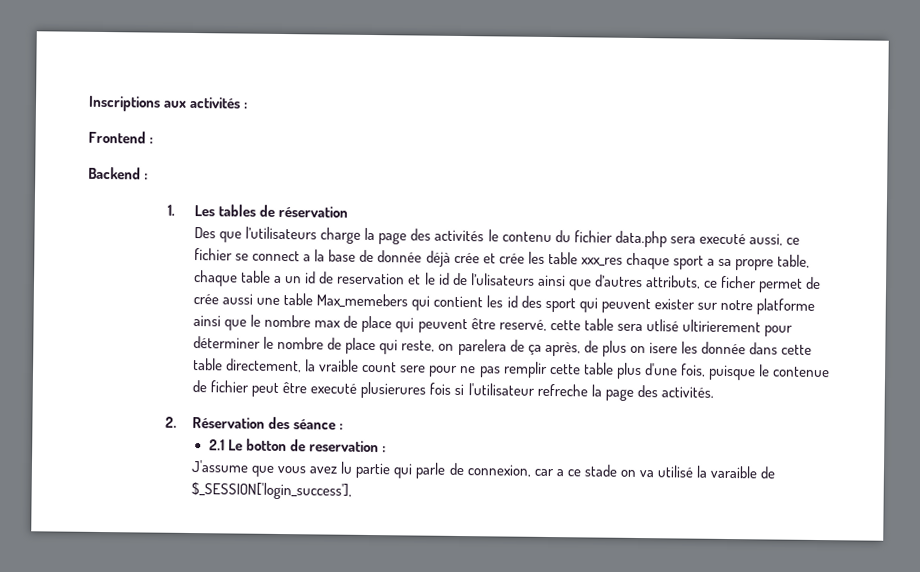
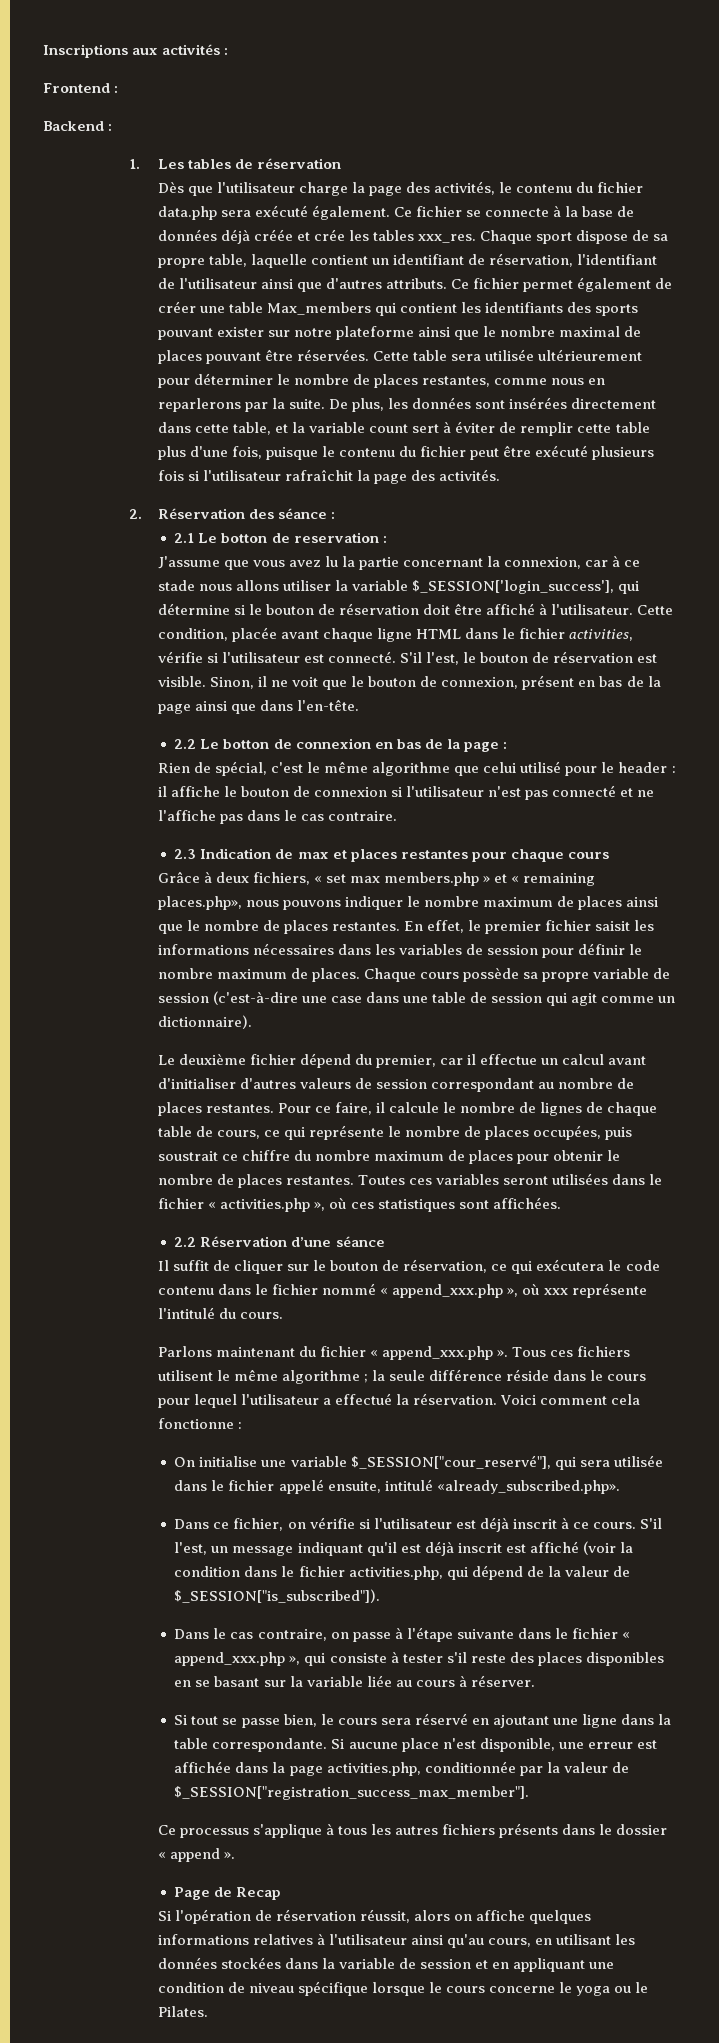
- Des que l’utilisateurs charge la page des activités le contenu du fichier data.php sera executé aussi, ce fichier se connect a la base de donnée déjà crée et crée les table xxx_res chaque sport a sa propre table, chaque table a un id de reservation et le id de l’ulisateurs ainsi que d’autres attributs, ce ficher permet de crée aussi une table Max_memebers qui contient les id des sport qui peuvent exister sur notre platforme ainsi que le nombre max de place qui peuvent être reservé, cette table sera utlisé ultirierement pour déterminer le nombre de place qui reste, on parelera de ça après, de plus on isere les donnée dans cette table directement, la vraible count sere pour ne pas remplir cette table plus d'une fois, puisque le contenue de fichier peut être executé plusierures fois si l'utilisateur refreche la page des activités.
+ Dès que l'utilisateur charge la page des activités, le contenu du fichier data.php sera exécuté également. Ce fichier se connecte à la base de données déjà créée et crée les tables xxx_res. Chaque sport dispose de sa propre table, laquelle contient un identifiant de réservation, l'identifiant de l'utilisateur ainsi que d'autres attributs. Ce fichier permet également de créer une table Max_members qui contient les identifiants des sports pouvant exister sur notre plateforme ainsi que le nombre maximal de places pouvant être réservées. Cette table sera utilisée ultérieurement pour déterminer le nombre de places restantes, comme nous en reparlerons par la suite. De plus, les données sont insérées directement dans cette table, et la variable count sert à éviter de remplir cette table plus d'une fois, puisque le contenu du fichier peut être exécuté plusieurs fois si l'utilisateur rafraîchit la page des activités.
- J'assume que vous avez lu partie qui parle de connexion, car a ce stade on va utilisé la varaible de $_SESSION['login_success'],
+ J'assume que vous avez lu la partie concernant la connexion, car à ce stade nous allons utiliser la variable $_SESSION['login_success'], qui détermine si le bouton de réservation doit être affiché à l'utilisateur. Cette condition, placée avant chaque ligne HTML dans le fichier activities, vérifie si l'utilisateur est connecté. S'il l'est, le bouton de réservation est visible. Sinon, il ne voit que le bouton de connexion, présent en bas de la page ainsi que dans l'en-tête.
+ 2.2 Le botton de connexion en bas de la page :
+ Rien de spécial, c'est le même algorithme que celui utilisé pour le header : il affiche le bouton de connexion si l'utilisateur n'est pas connecté et ne l'affiche pas dans le cas contraire.
+ 2.3 Indication de max et places restantes pour chaque cours
+ Grâce à deux fichiers, « set max members.php » et « remaining places.php», nous pouvons indiquer le nombre maximum de places ainsi que le nombre de places restantes. En effet, le premier fichier saisit les informations nécessaires dans les variables de session pour définir le nombre maximum de places. Chaque cours possède sa propre variable de session (c'est-à-dire une case dans une table de session qui agit comme un dictionnaire).
+ Le deuxième fichier dépend du premier, car il effectue un calcul avant d'initialiser d'autres valeurs de session correspondant au nombre de places restantes. Pour ce faire, il calcule le nombre de lignes de chaque table de cours, ce qui représente le nombre de places occupées, puis soustrait ce chiffre du nombre maximum de places pour obtenir le nombre de places restantes. Toutes ces variables seront utilisées dans le fichier « activities.php », où ces statistiques sont affichées.
+ 2.2 Réservation d’une séance
+ Il suffit de cliquer sur le bouton de réservation, ce qui exécutera le code contenu dans le fichier nommé « append_xxx.php », où xxx représente l'intitulé du cours.
+ Parlons maintenant du fichier « append_xxx.php ». Tous ces fichiers utilisent le même algorithme ; la seule différence réside dans le cours pour lequel l'utilisateur a effectué la réservation. Voici comment cela fonctionne :
+ On initialise une variable $_SESSION["cour_reservé"], qui sera utilisée dans le fichier appelé ensuite, intitulé «already_subscribed.php».
+ Dans ce fichier, on vérifie si l'utilisateur est déjà inscrit à ce cours. S'il l'est, un message indiquant qu'il est déjà inscrit est affiché (voir la condition dans le fichier activities.php, qui dépend de la valeur de $_SESSION["is_subscribed"]).
+ Dans le cas contraire, on passe à l'étape suivante dans le fichier « append_xxx.php », qui consiste à tester s'il reste des places disponibles en se basant sur la variable liée au cours à réserver.
+ Si tout se passe bien, le cours sera réservé en ajoutant une ligne dans la table correspondante. Si aucune place n'est disponible, une erreur est affichée dans la page activities.php, conditionnée par la valeur de $_SESSION["registration_success_max_member"].
+ Ce processus s'applique à tous les autres fichiers présents dans le dossier « append ».
+ Page de Recap
+ Si l'opération de réservation réussit, alors on affiche quelques informations relatives à l'utilisateur ainsi qu'au cours, en utilisant les données stockées dans la variable de session et en appliquant une condition de niveau spécifique lorsque le cours concerne le yoga ou le Pilates.

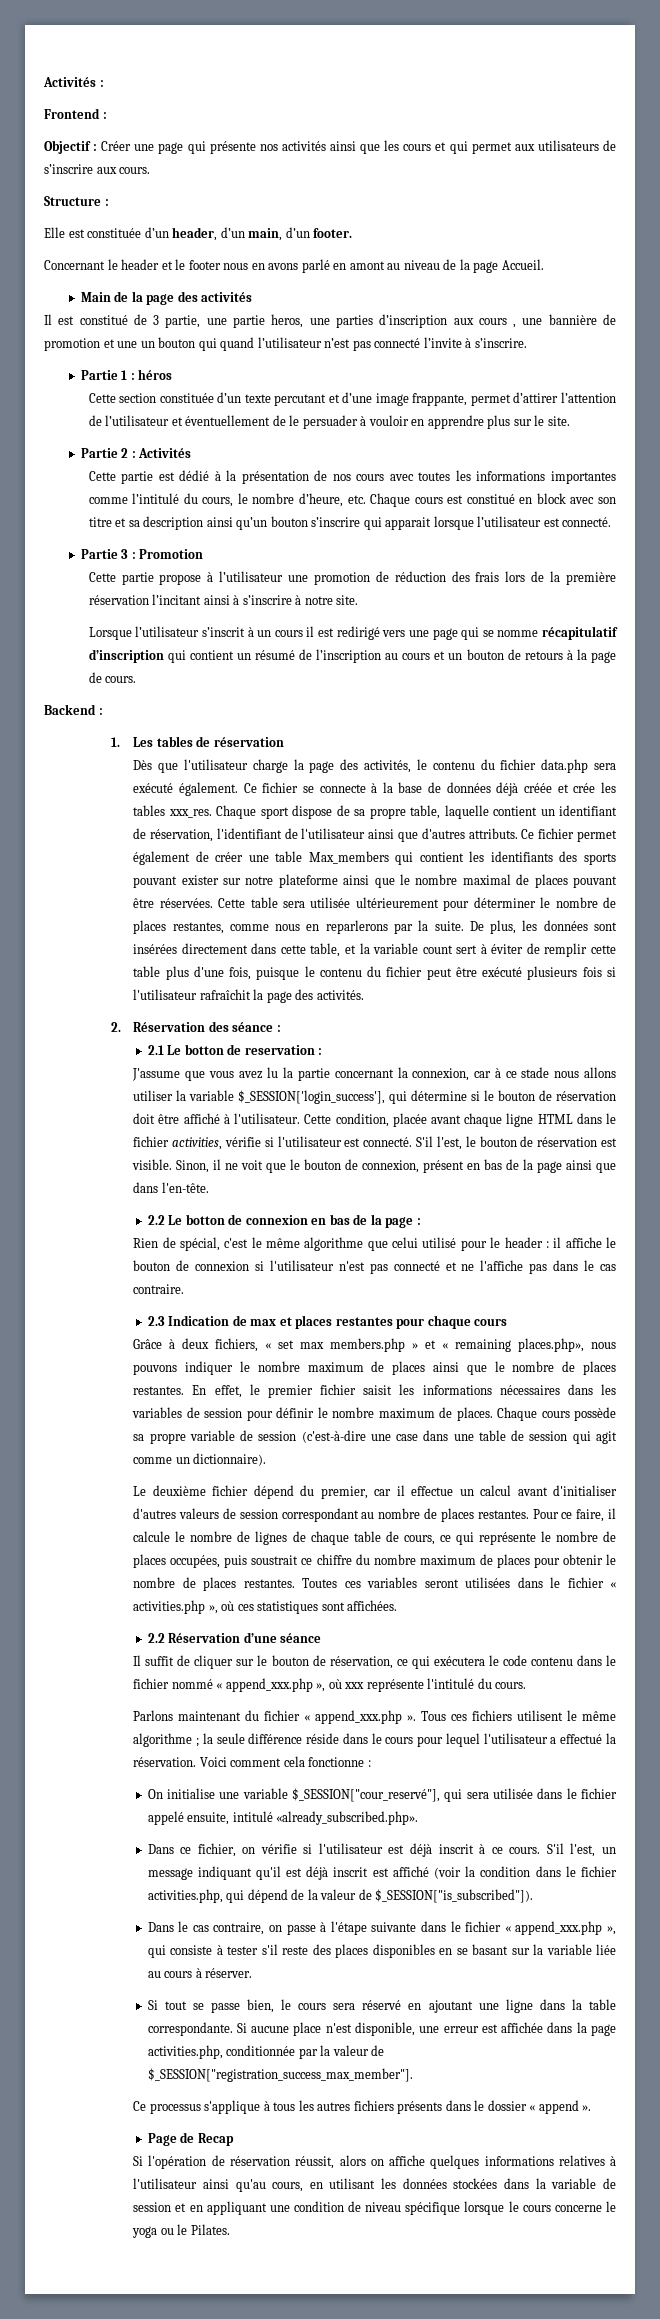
- Inscriptions aux activités :
+ Activités :
+ Objectif : Créer une page qui présente nos activités ainsi que les cours et qui permet aux utilisateurs de s’inscrire aux cours.
+ Structure :
+ Elle est constituée d’un header, d’un main, d’un footer.
+ Concernant le header et le footer nous en avons parlé en amont au niveau de la page Accueil.
+ Main de la page des activités
+ Il est constitué de 3 partie, une partie heros, une parties d’inscription aux cours , une bannière de promotion et une un bouton qui quand l’utilisateur n’est pas connecté l’invite à s’inscrire.
+ Partie 1 : héros
+ Cette section constituée d’un texte percutant et d’une image frappante, permet d’attirer l’attention de l’utilisateur et éventuellement de le persuader à vouloir en apprendre plus sur le site.
+ Partie 2 : Activités
+ Cette partie est dédié à la présentation de nos cours avec toutes les informations importantes comme l’intitulé du cours, le nombre d’heure, etc. Chaque cours est constitué en block avec son titre et sa description ainsi qu’un bouton s’inscrire qui apparait lorsque l’utilisateur est connecté.
+ Partie 3 : Promotion
+ Cette partie propose à l’utilisateur une promotion de réduction des frais lors de la première réservation l’incitant ainsi à s’inscrire à notre site.
+ Lorsque l’utilisateur s’inscrit à un cours il est redirigé vers une page qui se nomme récapitulatif d’inscription qui contient un résumé de l’inscription au cours et un bouton de retours à la page de cours.

